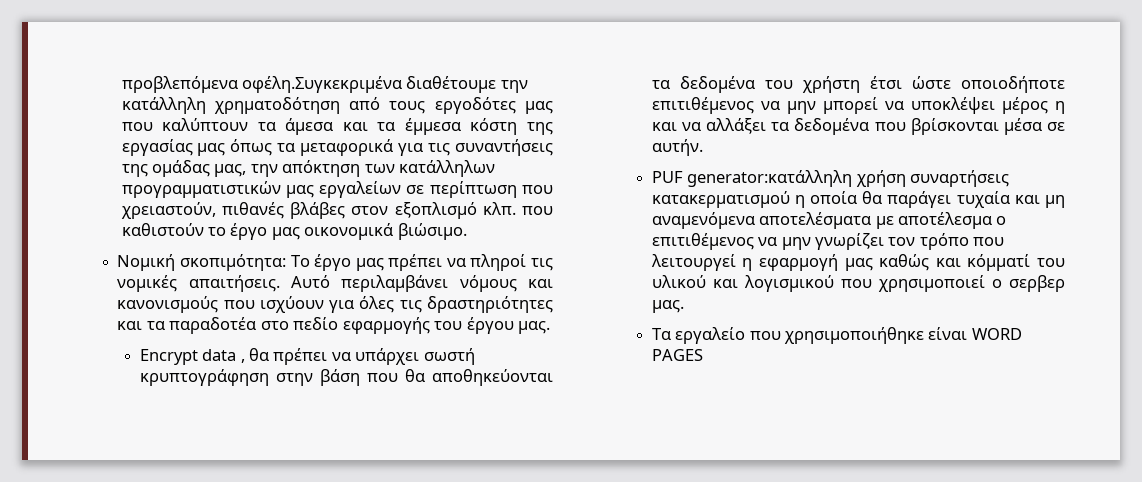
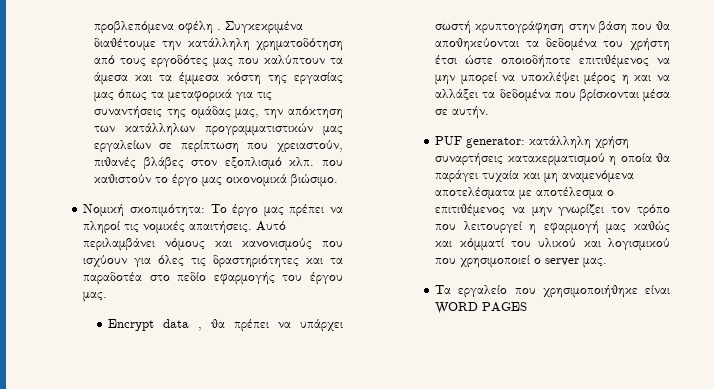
- προβλεπόμενα οφέλη.Συγκεκριμένα διαθέτουμε την κατάλληλη χρηματοδότηση από τους εργοδότες μας που καλύπτουν τα άμεσα και τα έμμεσα κόστη της εργασίας μας όπως τα μεταφορικά για τις συναντήσεις της ομάδας μας, την απόκτηση των κατάλληλων προγραμματιστικών μας εργαλείων σε περίπτωση που χρειαστούν, πιθανές βλάβες στον εξοπλισμό κλπ. που καθιστούν το έργο μας οικονομικά βιώσιμο.
+ προβλεπόμενα οφέλη . Συγκεκριμένα διαθέτουμε την κατάλληλη χρηματοδότηση από τους εργοδότες μας που καλύπτουν τα άμεσα και τα έμμεσα κόστη της εργασίας μας όπως τα μεταφορικά για τις συναντήσεις της ομάδας μας, την απόκτηση των κατάλληλων προγραμματιστικών μας εργαλείων σε περίπτωση που χρειαστούν, πιθανές βλάβες στον εξοπλισμό κλπ. που καθιστούν το έργο μας οικονομικά βιώσιμο.
- PUF generator:κατάλληλη χρήση συναρτήσεις κατακερματισμού η οποία θα παράγει τυχαία και μη αναμενόμενα αποτελέσματα με αποτέλεσμα ο επιτιθέμενος να μην γνωρίζει τον τρόπο που λειτουργεί η εφαρμογή μας καθώς και κόμματί του υλικού και λογισμικού που χρησιμοποιεί ο σερβερ μας.
+ PUF generator: κατάλληλη χρήση συναρτήσεις κατακερματισμού η οποία θα παράγει τυχαία και μη αναμενόμενα αποτελέσματα με αποτέλεσμα ο επιτιθέμενος να μην γνωρίζει τον τρόπο που λειτουργεί η εφαρμογή μας καθώς και κόμματί του υλικού και λογισμικού που χρησιμοποιεί ο server μας.

